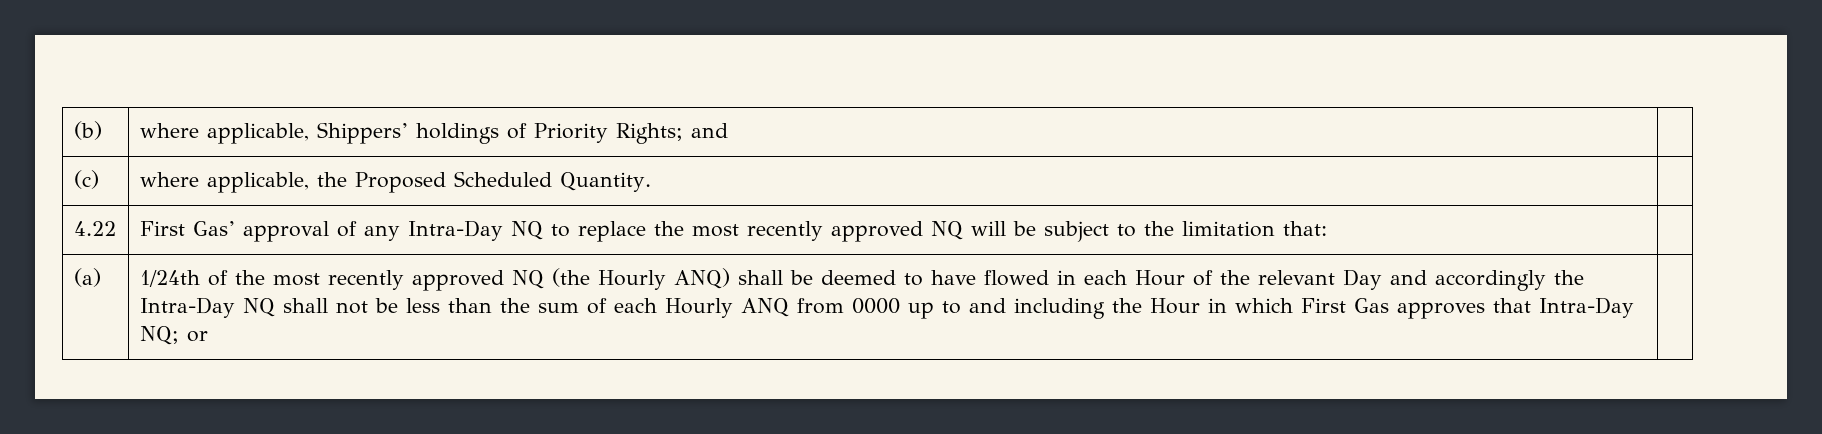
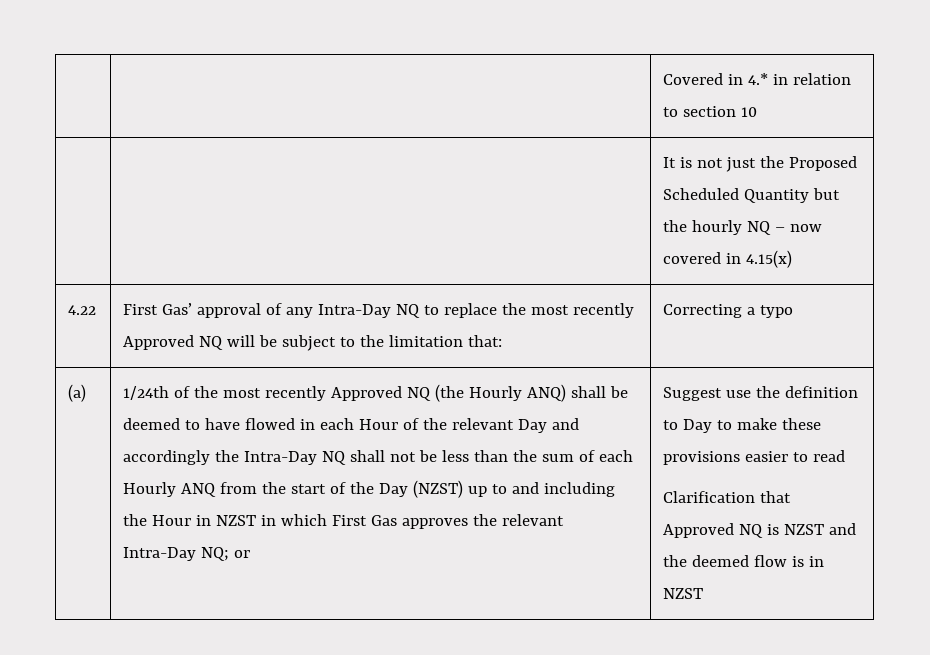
- (b) | where applicable, Shippers’ holdings of Priority Rights; and |
- (c) | where applicable, the Proposed Scheduled Quantity. |
+ | | Covered in 4.* in relation to section 10
+ | | It is not just the Proposed Scheduled Quantity but the hourly NQ – now covered in 4.15(x)
- 4.22 | First Gas’ approval of any Intra-Day NQ to replace the most recently approved NQ will be subject to the limitation that: |
+ 4.22 | First Gas’ approval of any Intra-Day NQ to replace the most recently Approved NQ will be subject to the limitation that: | Correcting a typo
- 1/24th of the most recently approved NQ (the Hourly ANQ) shall be deemed to have flowed in each Hour of the relevant Day and accordingly the Intra-Day NQ shall not be less than the sum of each Hourly ANQ from 0000 up to and including the Hour in which First Gas approves that Intra-Day NQ; or
+ 1/24th of the most recently Approved NQ (the Hourly ANQ) shall be deemed to have flowed in each Hour of the relevant Day and accordingly the Intra-Day NQ shall not be less than the sum of each Hourly ANQ from the start of the Day (NZST) up to and including the Hour in NZST in which First Gas approves the relevant Intra-Day NQ; or
+ Suggest use the definition to Day to make these provisions easier to read
+ Clarification that Approved NQ is NZST and the deemed flow is in NZST

